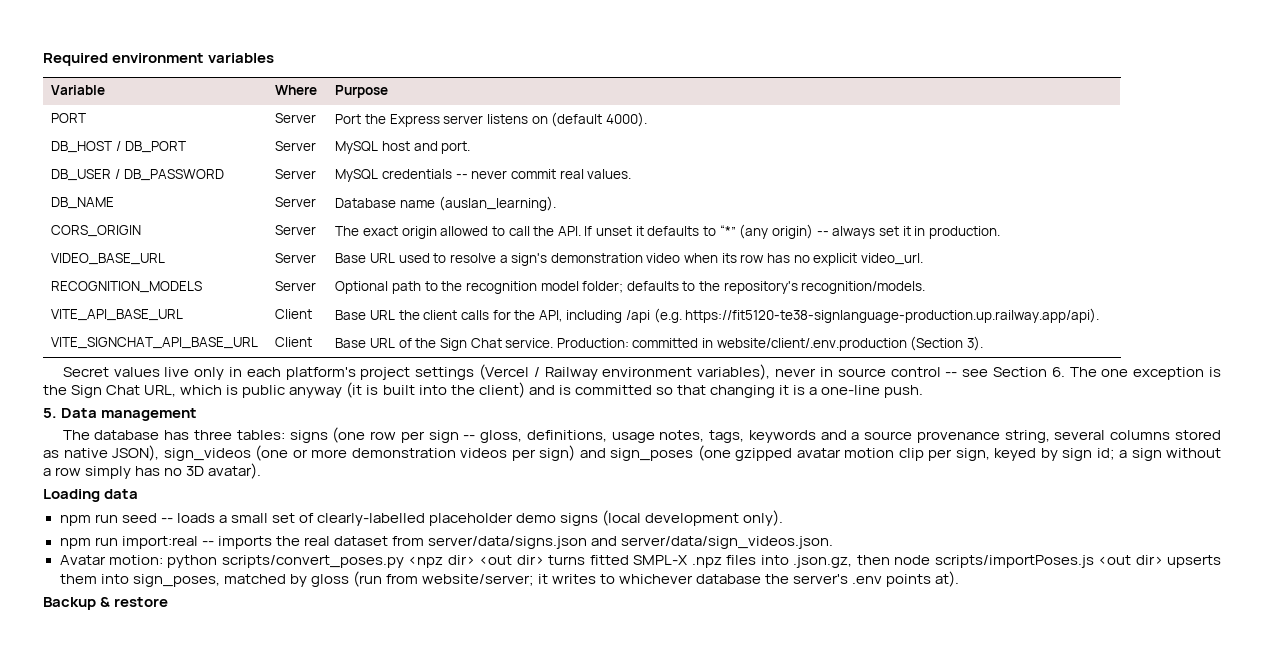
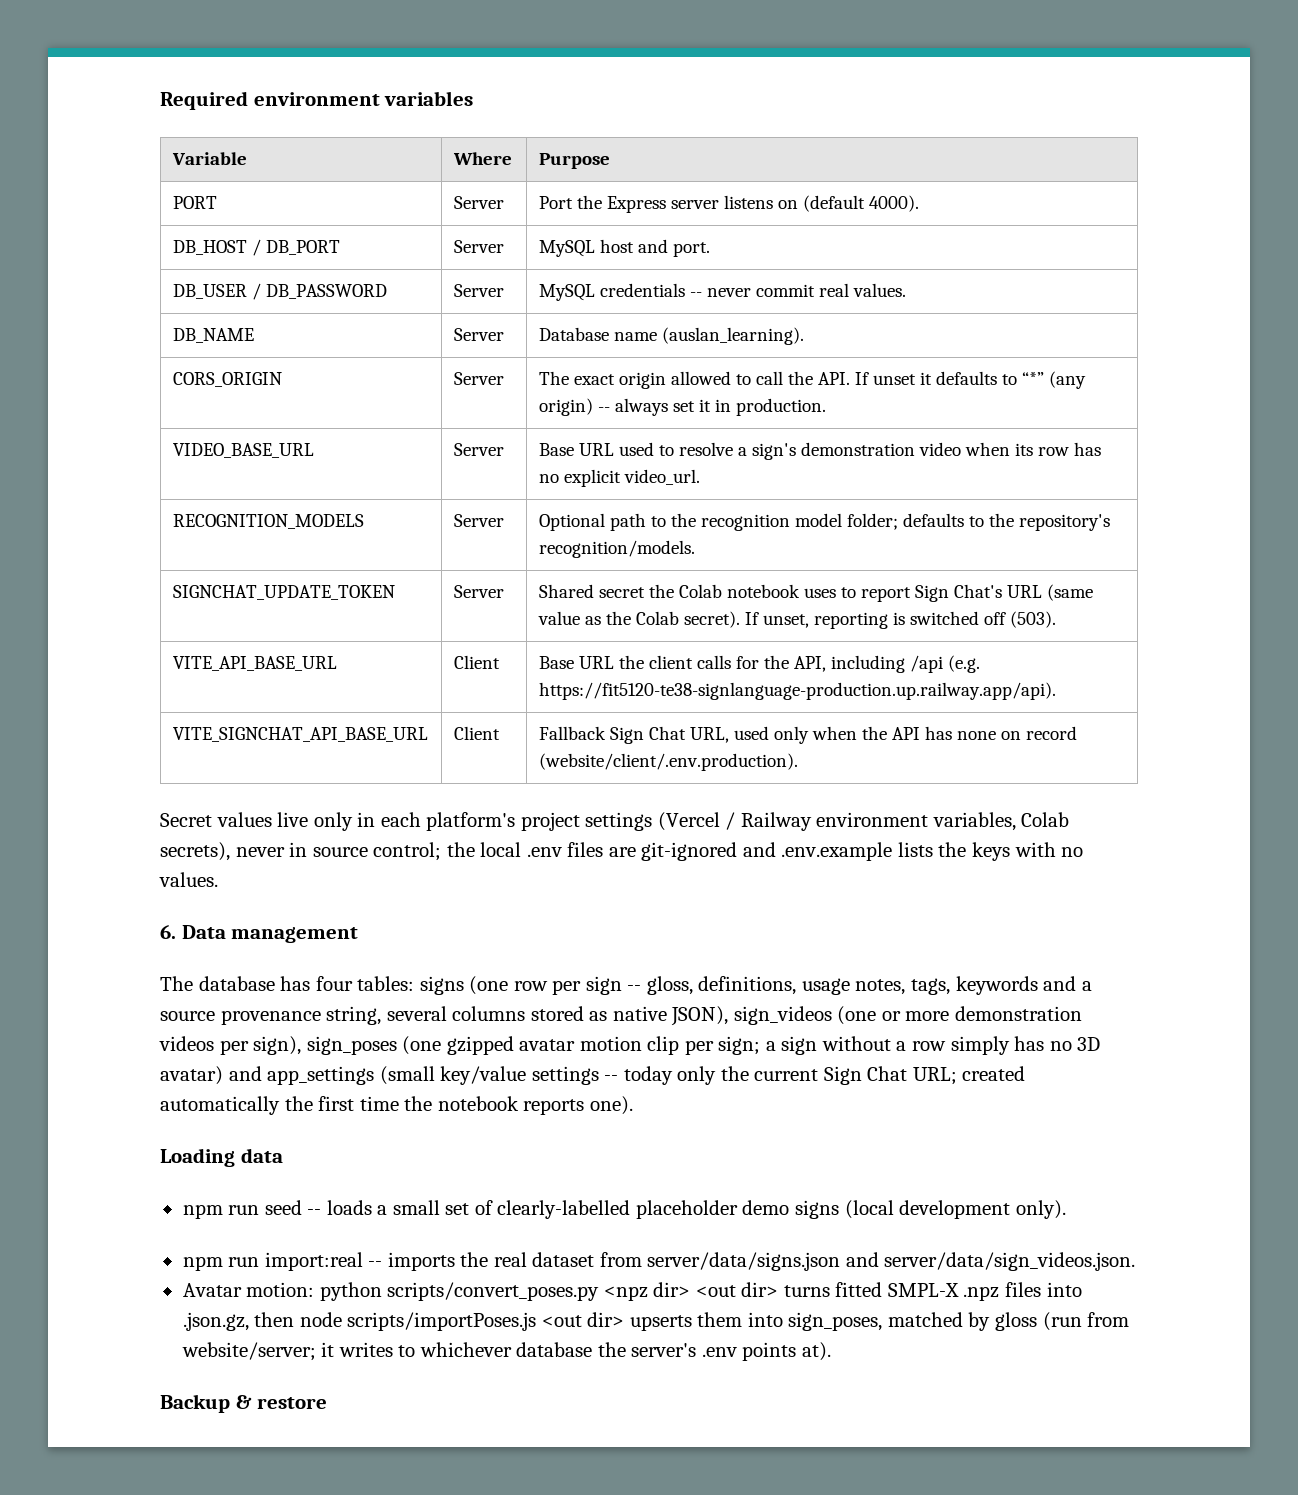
+ SIGNCHAT_UPDATE_TOKEN | Server | Shared secret the Colab notebook uses to report Sign Chat's URL (same value as the Colab secret). If unset, reporting is switched off (503).
- VITE_SIGNCHAT_API_BASE_URL | Client | Base URL of the Sign Chat service. Production: committed in website/client/.env.production (Section 3).
+ VITE_SIGNCHAT_API_BASE_URL | Client | Fallback Sign Chat URL, used only when the API has none on record (website/client/.env.production).
- Secret values live only in each platform's project settings (Vercel / Railway environment variables), never in source control -- see Section 6. The one exception is the Sign Chat URL, which is public anyway (it is built into the client) and is committed so that changing it is a one-line push.
- 5. Data management
+ Secret values live only in each platform's project settings (Vercel / Railway environment variables, Colab secrets), never in source control; the local .env files are git-ignored and .env.example lists the keys with no values.
+ 6. Data management
- The database has three tables: signs (one row per sign -- gloss, definitions, usage notes, tags, keywords and a source provenance string, several columns stored as native JSON), sign_videos (one or more demonstration videos per sign) and sign_poses (one gzipped avatar motion clip per sign, keyed by sign id; a sign without a row simply has no 3D avatar).
+ The database has four tables: signs (one row per sign -- gloss, definitions, usage notes, tags, keywords and a source provenance string, several columns stored as native JSON), sign_videos (one or more demonstration videos per sign), sign_poses (one gzipped avatar motion clip per sign; a sign without a row simply has no 3D avatar) and app_settings (small key/value settings -- today only the current Sign Chat URL; created automatically the first time the notebook reports one).

